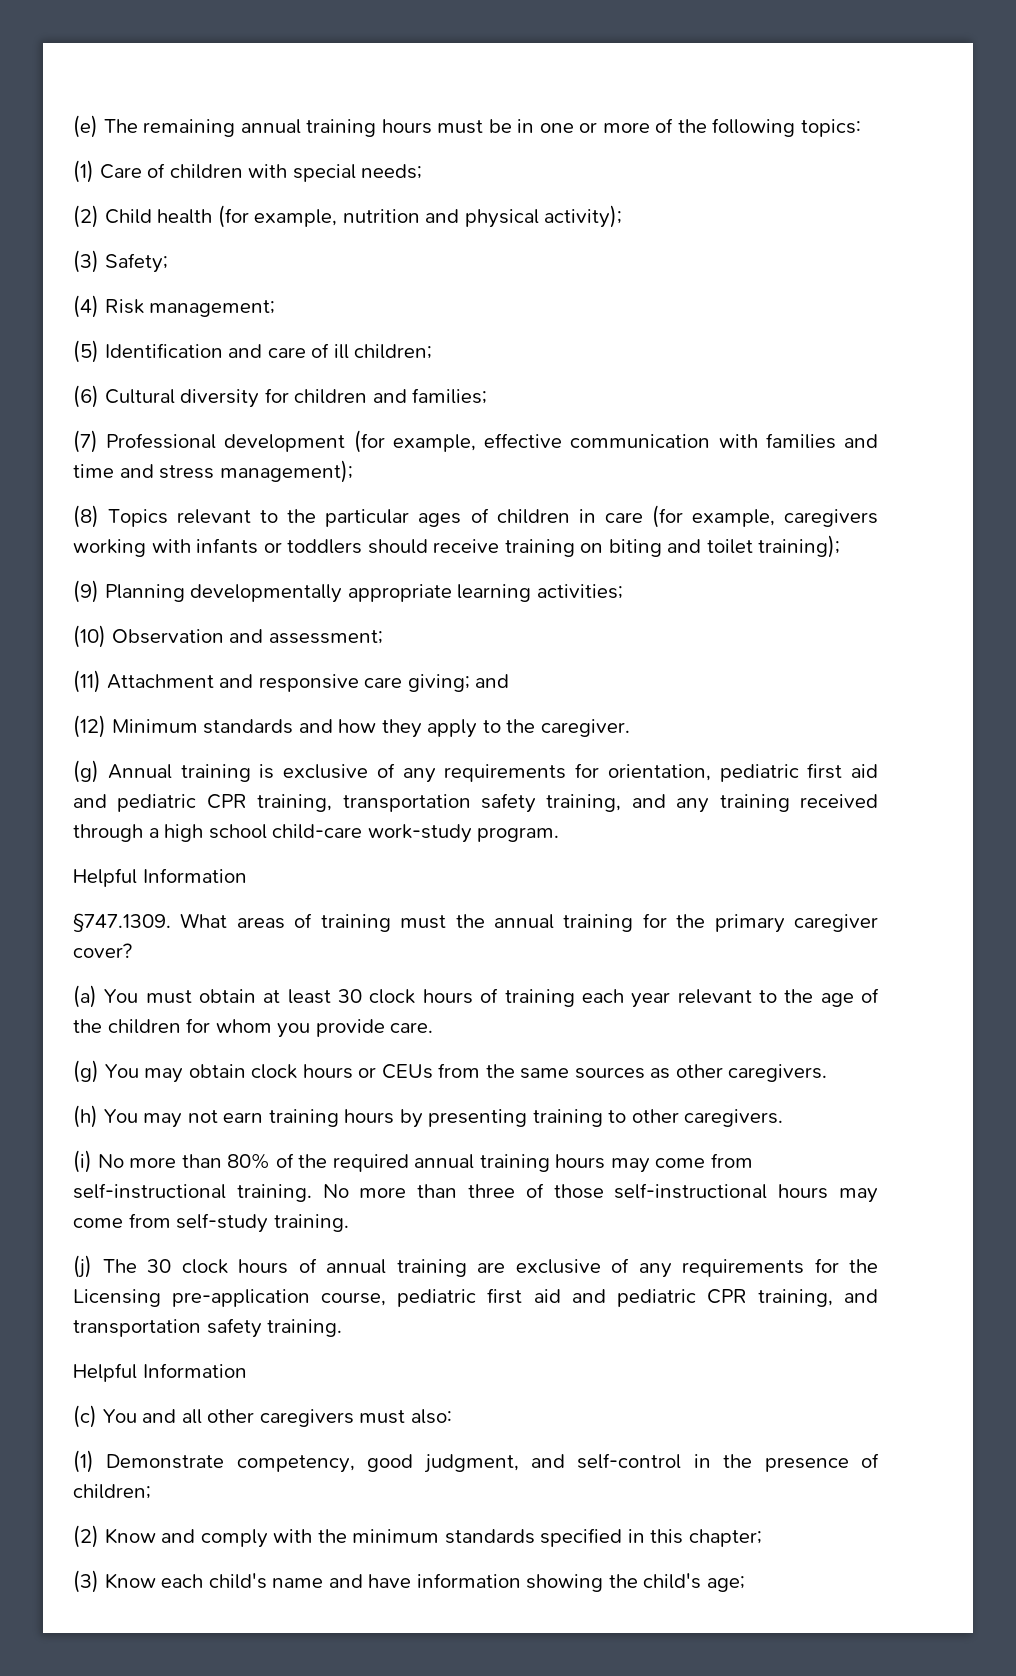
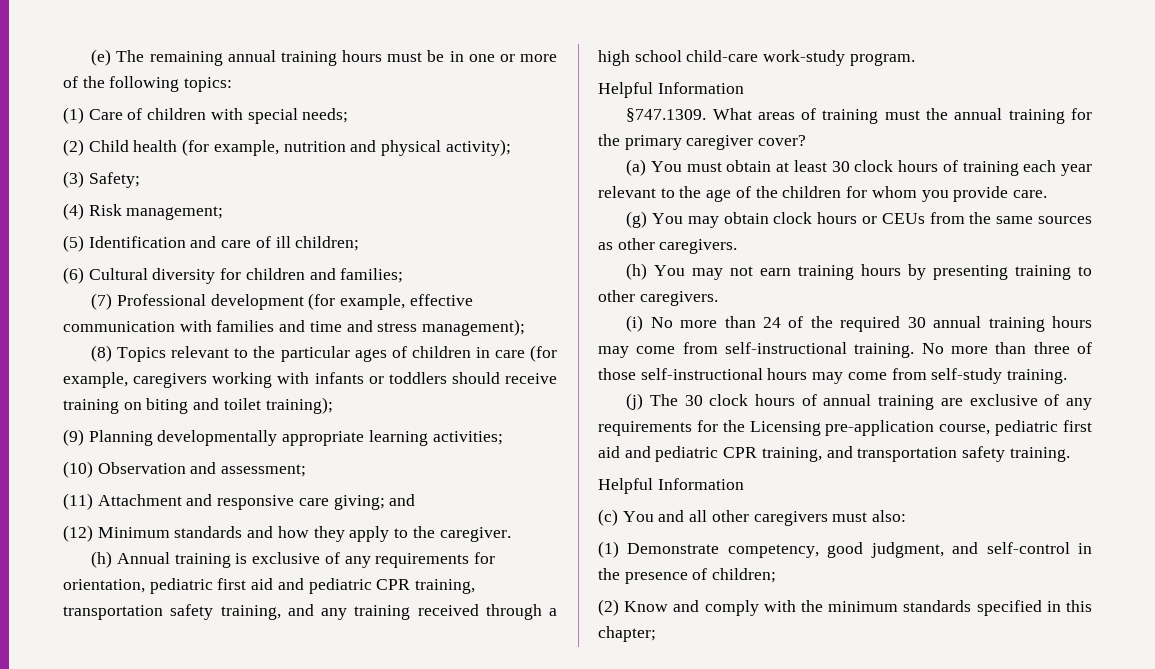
- (g) Annual training is exclusive of any requirements for orientation, pediatric first aid and pediatric CPR training, transportation safety training, and any training received through a high school child-care work-study program.
+ (h) Annual training is exclusive of any requirements for orientation, pediatric first aid and pediatric CPR training, transportation safety training, and any training received through a high school child-care work-study program.
- (i) No more than 80% of the required annual training hours may come from self-instructional training.
+ (i) No more than 24 of the required 30 annual training hours may come from self-instructional training.
- (3) Know each child's name and have information showing the child's age;

